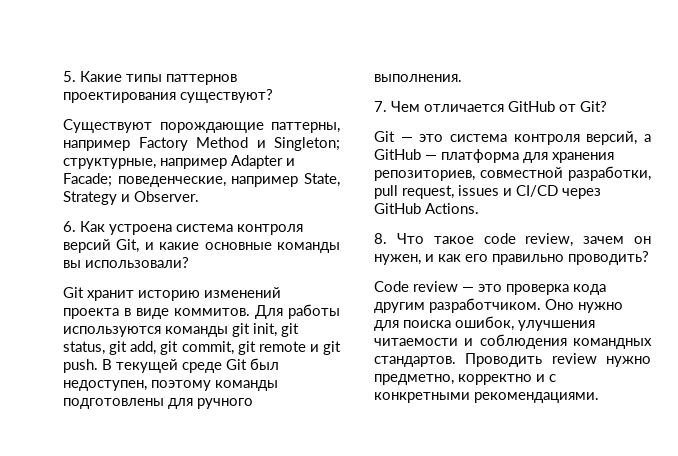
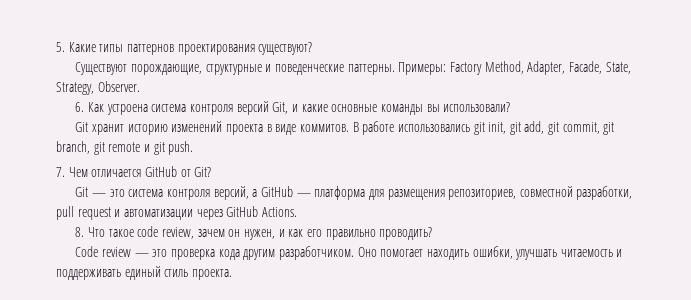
- Существуют порождающие паттерны, например Factory Method и Singleton; структурные, например Adapter и Facade; поведенческие, например State, Strategy и Observer.
+ Существуют порождающие, структурные и поведенческие паттерны. Примеры: Factory Method, Adapter, Facade, State, Strategy, Observer.
- Для работы используются команды git init, git status, git add, git commit, git remote и git push. В текущей среде Git был недоступен, поэтому команды подготовлены для ручного выполнения.
+ В работе использовались git init, git add, git commit, git branch, git remote и git push.
- Git — это система контроля версий, а GitHub — платформа для хранения репозиториев, совместной разработки, pull request, issues и CI/CD через GitHub Actions.
+ Git — это система контроля версий, а GitHub — платформа для размещения репозиториев, совместной разработки, pull request и автоматизации через GitHub Actions.
- Оно нужно для поиска ошибок, улучшения читаемости и соблюдения командных стандартов. Проводить review нужно предметно, корректно и с конкретными рекомендациями.
+ Оно помогает находить ошибки, улучшать читаемость и поддерживать единый стиль проекта.

